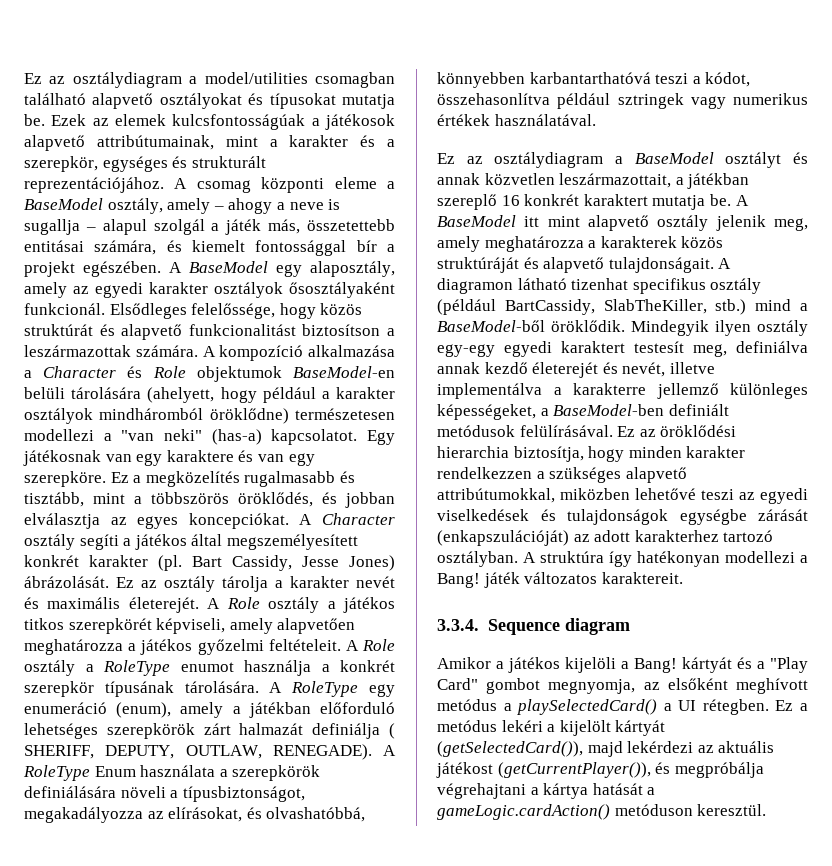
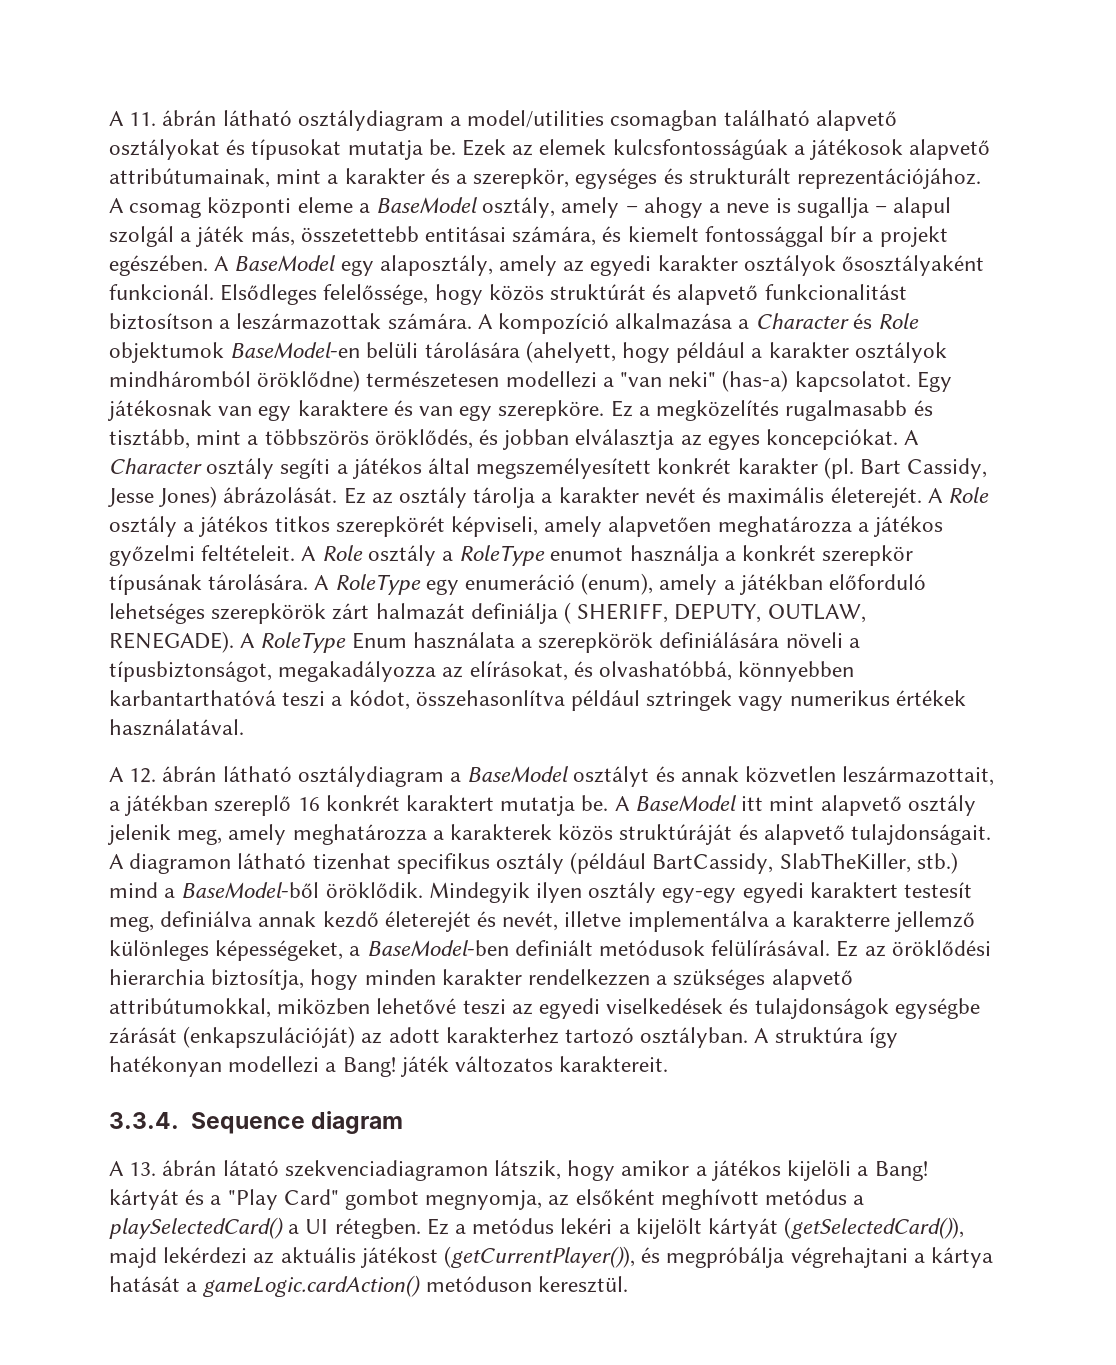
- Ez az osztálydiagram a model/utilities csomagban található alapvető osztályokat és típusokat mutatja be.
+ A 11. ábrán látható osztálydiagram a model/utilities csomagban található alapvető osztályokat és típusokat mutatja be.
- Ez az osztálydiagram a BaseModel osztályt és annak közvetlen leszármazottait, a játékban szereplő 16 konkrét karaktert mutatja be.
+ A 12. ábrán látható osztálydiagram a BaseModel osztályt és annak közvetlen leszármazottait, a játékban szereplő 16 konkrét karaktert mutatja be.
- Amikor a játékos kijelöli a Bang! kártyát és a "Play Card" gombot megnyomja, az elsőként meghívott metódus a playSelectedCard() a UI rétegben.
+ A 13. ábrán látató szekvenciadiagramon látszik, hogy amikor a játékos kijelöli a Bang! kártyát és a "Play Card" gombot megnyomja, az elsőként meghívott metódus a playSelectedCard() a UI rétegben.

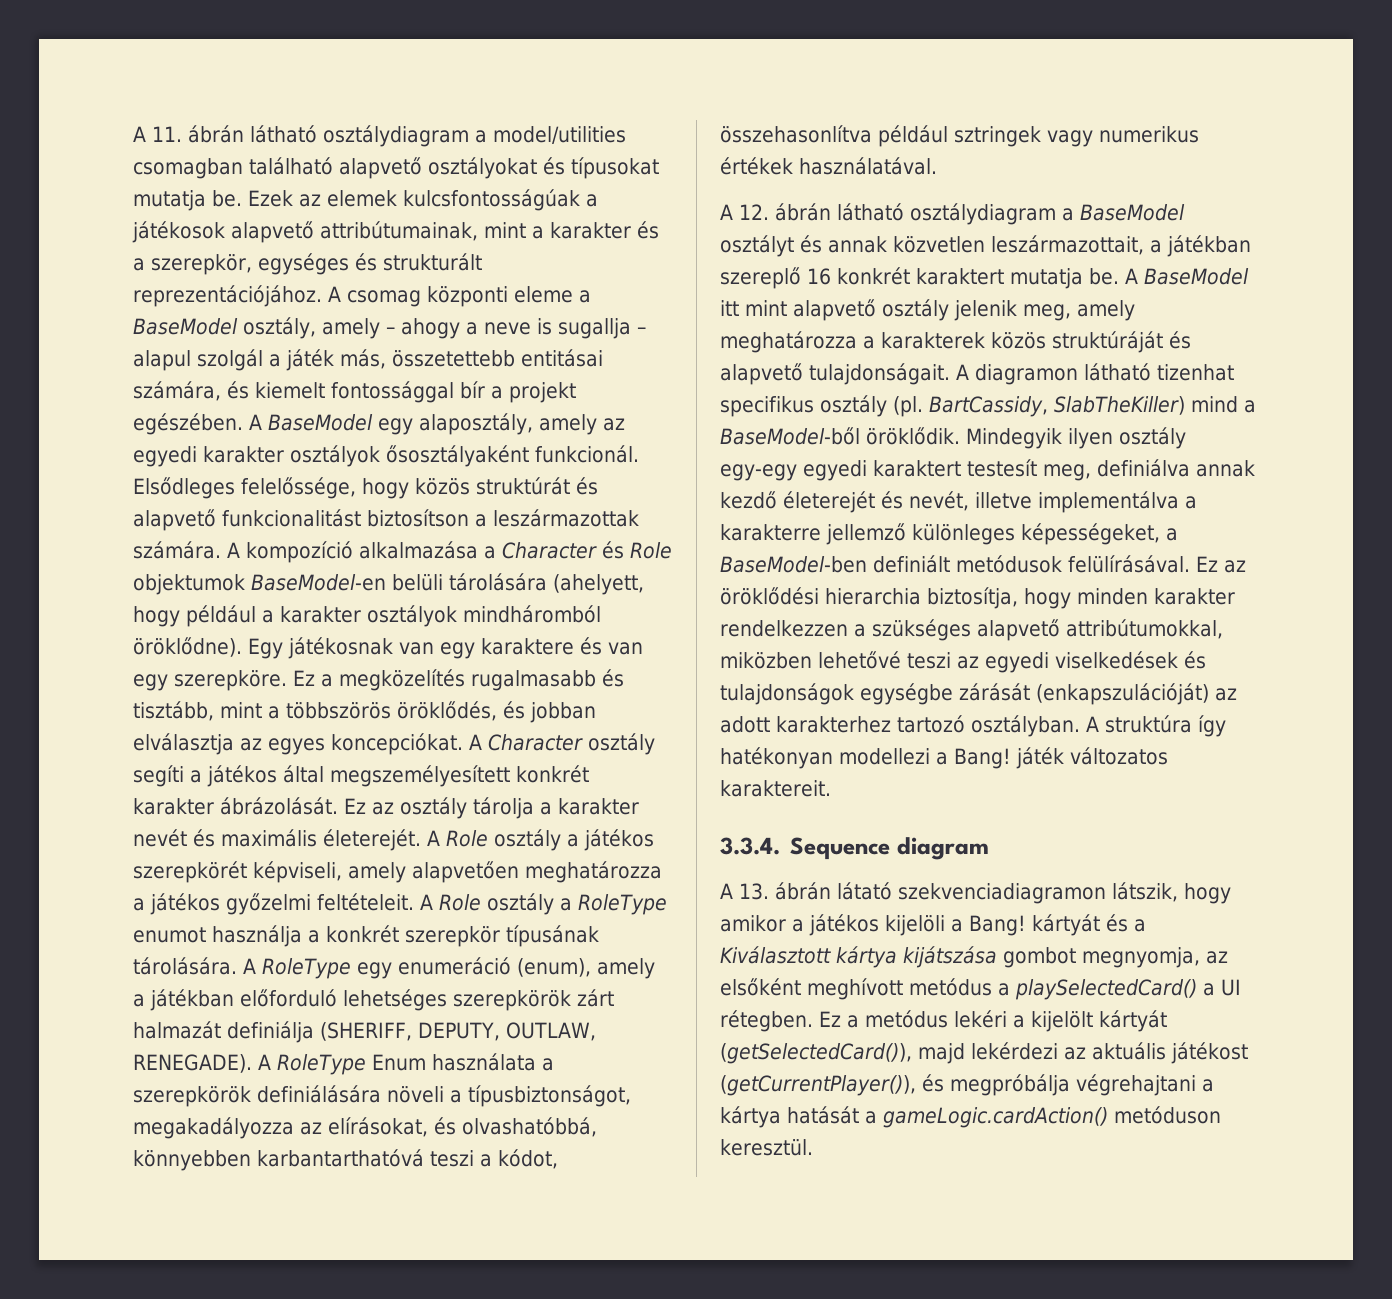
- A kompozíció alkalmazása a Character és Role objektumok BaseModel-en belüli tárolására (ahelyett, hogy például a karakter osztályok mindháromból öröklődne) természetesen modellezi a "van neki" (has-a) kapcsolatot.
+ A kompozíció alkalmazása a Character és Role objektumok BaseModel-en belüli tárolására (ahelyett, hogy például a karakter osztályok mindháromból öröklődne).
- A Character osztály segíti a játékos által megszemélyesített konkrét karakter (pl. Bart Cassidy, Jesse Jones) ábrázolását.
+ A Character osztály segíti a játékos által megszemélyesített konkrét karakter ábrázolását.
- A Role osztály a játékos titkos szerepkörét képviseli, amely alapvetően meghatározza a játékos győzelmi feltételeit.
+ A Role osztály a játékos szerepkörét képviseli, amely alapvetően meghatározza a játékos győzelmi feltételeit.
- A RoleType egy enumeráció (enum), amely a játékban előforduló lehetséges szerepkörök zárt halmazát definiálja ( SHERIFF, DEPUTY, OUTLAW, RENEGADE).
+ A RoleType egy enumeráció (enum), amely a játékban előforduló lehetséges szerepkörök zárt halmazát definiálja (SHERIFF, DEPUTY, OUTLAW, RENEGADE).
- A diagramon látható tizenhat specifikus osztály (például BartCassidy, SlabTheKiller, stb.) mind a BaseModel-ből öröklődik.
+ A diagramon látható tizenhat specifikus osztály (pl. BartCassidy, SlabTheKiller) mind a BaseModel-ből öröklődik.
- A 13. ábrán látató szekvenciadiagramon látszik, hogy amikor a játékos kijelöli a Bang! kártyát és a "Play Card" gombot megnyomja, az elsőként meghívott metódus a playSelectedCard() a UI rétegben.
+ A 13. ábrán látató szekvenciadiagramon látszik, hogy amikor a játékos kijelöli a Bang! kártyát és a Kiválasztott kártya kijátszása gombot megnyomja, az elsőként meghívott metódus a playSelectedCard() a UI rétegben.

